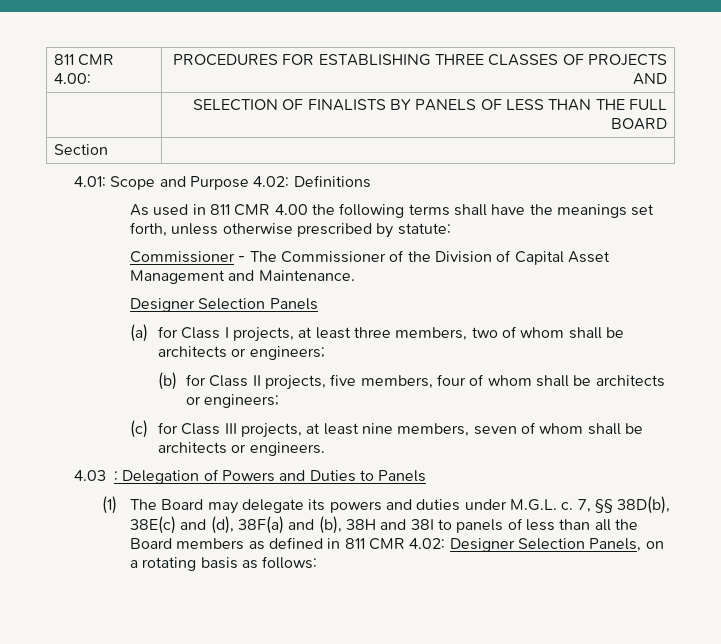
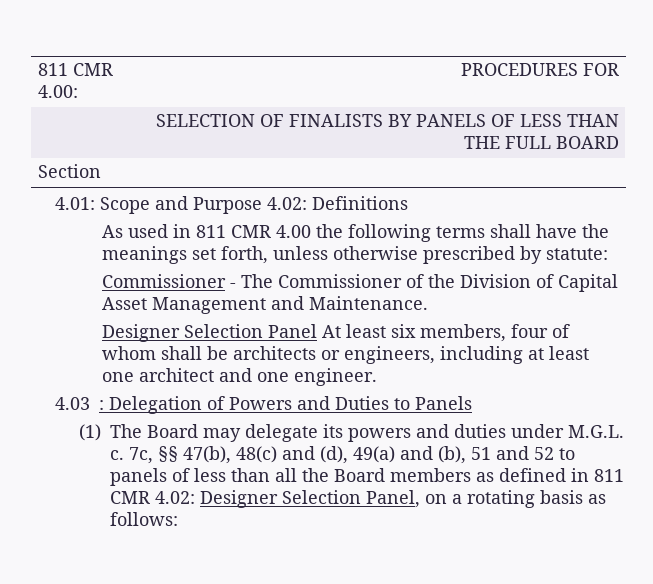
- 811 CMR 4.00: | PROCEDURES FOR ESTABLISHING THREE CLASSES OF PROJECTS AND
+ 811 CMR 4.00: | PROCEDURES FOR
- Designer Selection Panels
- (a) for Class I projects, at least three members, two of whom shall be architects or engineers;
- (b) for Class II projects, five members, four of whom shall be architects or engineers;
- (c) for Class III projects, at least nine members, seven of whom shall be architects or engineers.
+ Designer Selection Panel At least six members, four of whom shall be architects or engineers, including at least one architect and one engineer.
- 7, §§ 38D(b), 38E(c) and (d), 38F(a) and (b), 38H and 38I to panels of less than all the Board members as defined in 811 CMR 4.02: Designer Selection Panels, on a rotating basis as follows:
+ 7c, §§ 47(b), 48(c) and (d), 49(a) and (b), 51 and 52 to panels of less than all the Board members as defined in 811 CMR 4.02: Designer Selection Panel, on a rotating basis as follows:

